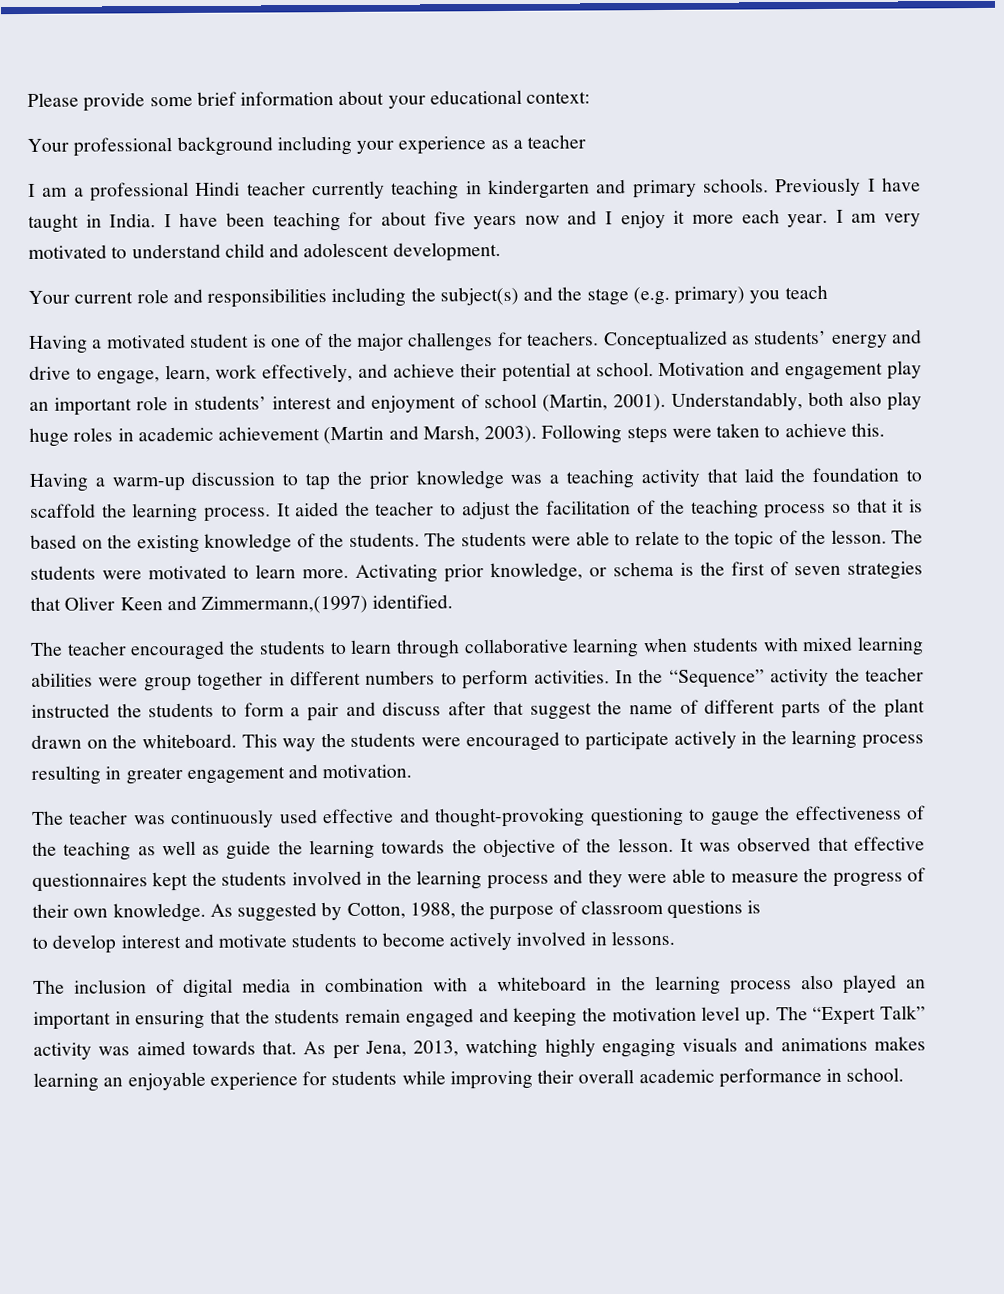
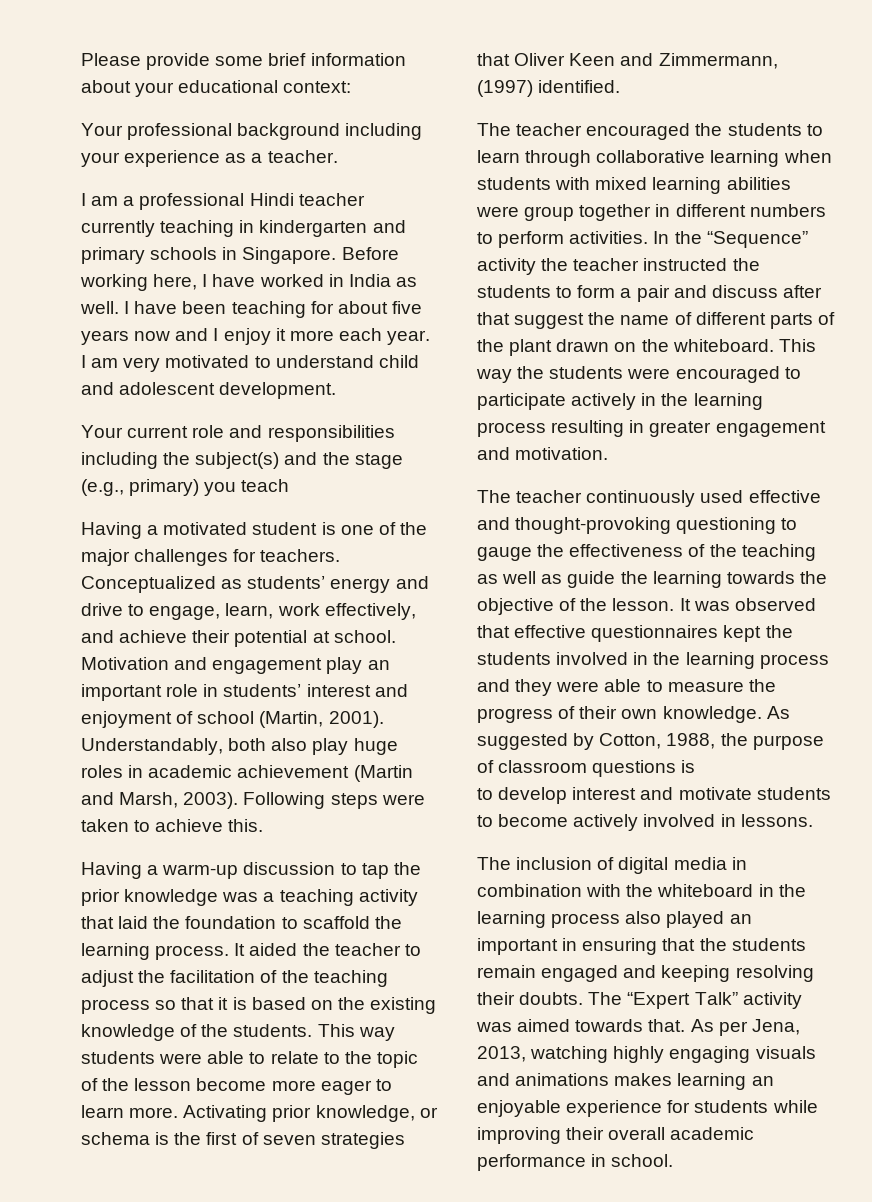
- Your professional background including your experience as a teacher
+ Your professional background including your experience as a teacher.
- I am a professional Hindi teacher currently teaching in kindergarten and primary schools. Previously I have taught in India.
+ I am a professional Hindi teacher currently teaching in kindergarten and primary schools in Singapore. Before working here, I have worked in India as well.
- Your current role and responsibilities including the subject(s) and the stage (e.g. primary) you teach
+ Your current role and responsibilities including the subject(s) and the stage (e.g., primary) you teach
- The students were able to relate to the topic of the lesson. The students were motivated to learn more.
+ This way students were able to relate to the topic of the lesson become more eager to learn more.
- Activating prior knowledge, or schema is the first of seven strategies that Oliver Keen and Zimmermann,(1997) identified.
+ Activating prior knowledge, or schema is the first of seven strategies that Oliver Keen and Zimmermann, (1997) identified.
- The teacher was continuously used effective and thought-provoking questioning to gauge the effectiveness of the teaching as well as guide the learning towards the objective of the lesson.
+ The teacher continuously used effective and thought-provoking questioning to gauge the effectiveness of the teaching as well as guide the learning towards the objective of the lesson.
- The inclusion of digital media in combination with a whiteboard in the learning process also played an important in ensuring that the students remain engaged and keeping the motivation level up.
+ The inclusion of digital media in combination with the whiteboard in the learning process also played an important in ensuring that the students remain engaged and keeping resolving their doubts.

